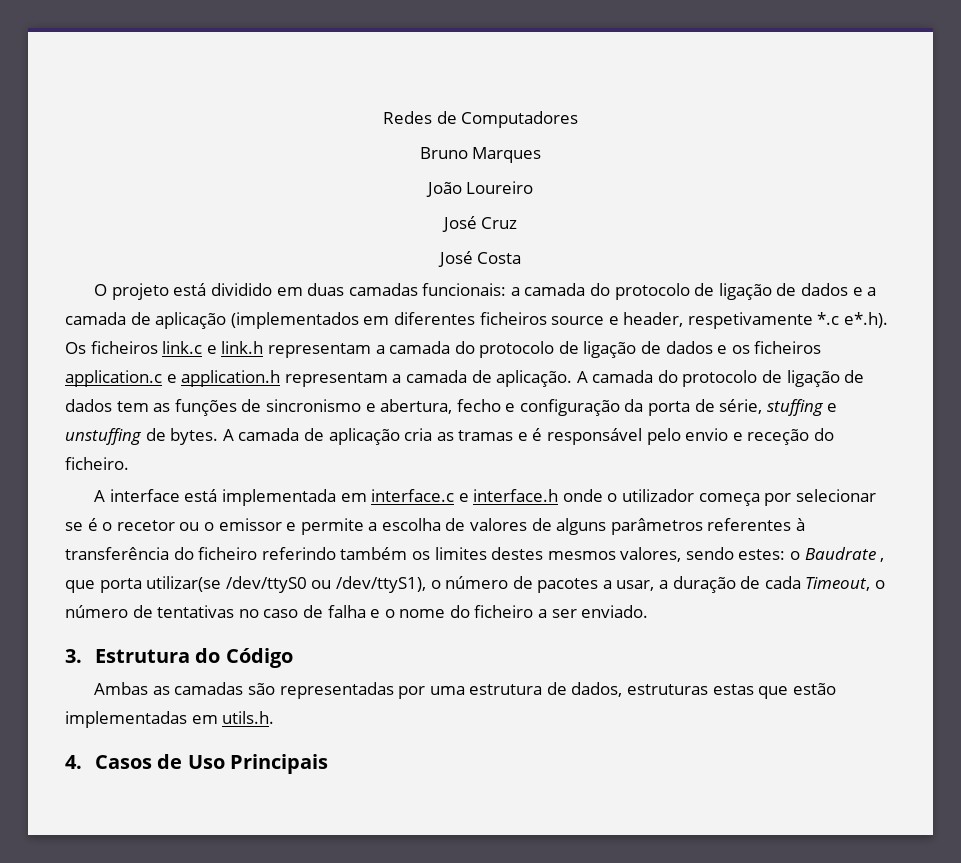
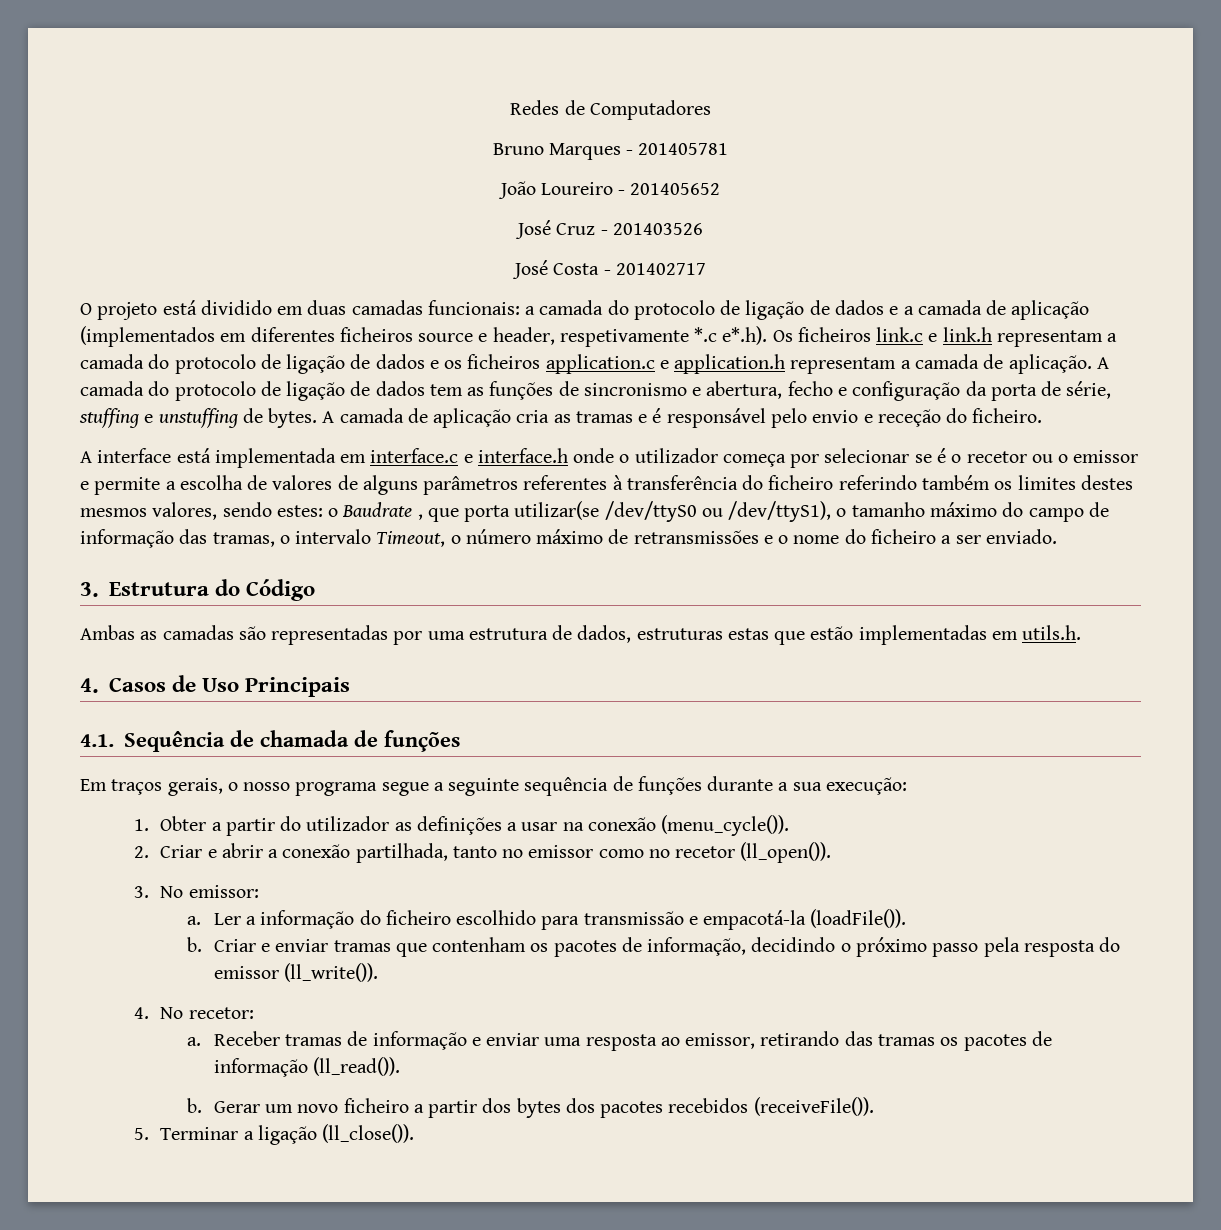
- Bruno Marques
+ Bruno Marques - 201405781
- João Loureiro
+ João Loureiro - 201405652
- José Cruz
+ José Cruz - 201403526
- José Costa
+ José Costa - 201402717
- o Baudrate , que porta utilizar(se /dev/ttyS0 ou /dev/ttyS1), o número de pacotes a usar, a duração de cada Timeout, o número de tentativas no caso de falha e o nome do ficheiro a ser enviado.
+ o Baudrate , que porta utilizar(se /dev/ttyS0 ou /dev/ttyS1), o tamanho máximo do campo de informação das tramas, o intervalo Timeout, o número máximo de retransmissões e o nome do ficheiro a ser enviado.
+ 4.1. Sequência de chamada de funções
+ Em traços gerais, o nosso programa segue a seguinte sequência de funções durante a sua execução:
+ 1. Obter a partir do utilizador as definições a usar na conexão (menu_cycle()).
+ 2. Criar e abrir a conexão partilhada, tanto no emissor como no recetor (ll_open()).
+ 3. No emissor:
+ a. Ler a informação do ficheiro escolhido para transmissão e empacotá-la (loadFile()).
+ b. Criar e enviar tramas que contenham os pacotes de informação, decidindo o próximo passo pela resposta do emissor (ll_write()).
+ 4. No recetor:
+ a. Receber tramas de informação e enviar uma resposta ao emissor, retirando das tramas os pacotes de informação (ll_read()).
+ b. Gerar um novo ficheiro a partir dos bytes dos pacotes recebidos (receiveFile()).
+ 5. Terminar a ligação (ll_close()).

